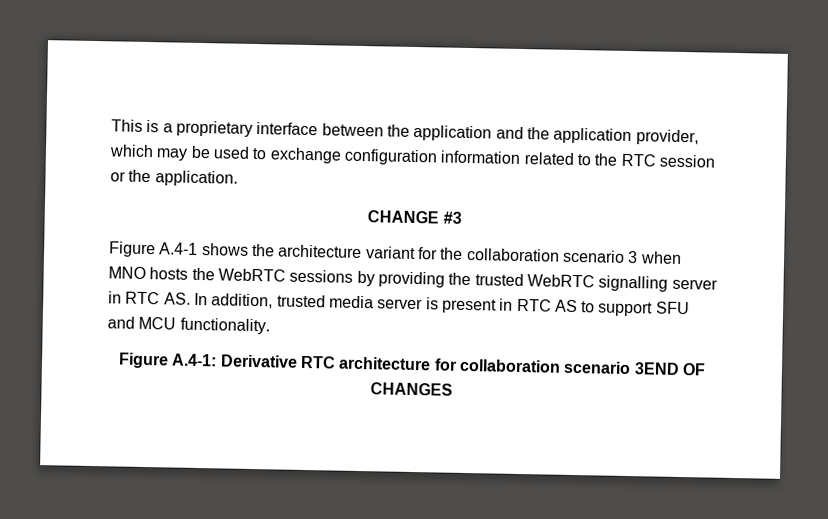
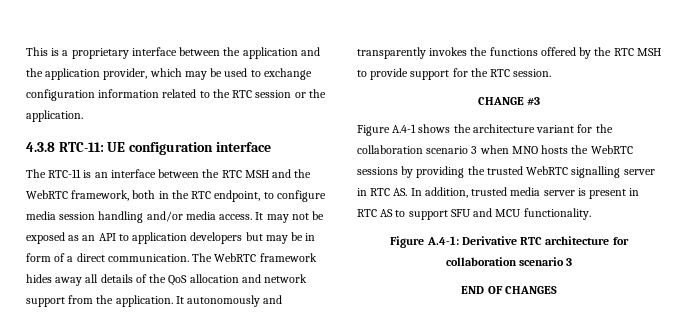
+ 4.3.8 RTC-11: UE configuration interface
+ The RTC-11 is an interface between the RTC MSH and the WebRTC framework, both in the RTC endpoint, to configure media session handling and/or media access. It may not be exposed as an API to application developers but may be in form of a direct communication. The WebRTC framework hides away all details of the QoS allocation and network support from the application. It autonomously and transparently invokes the functions offered by the RTC MSH to provide support for the RTC session.
- Figure A.4-1: Derivative RTC architecture for collaboration scenario 3END OF CHANGES
+ Figure A.4-1: Derivative RTC architecture for collaboration scenario 3
+ END OF CHANGES

